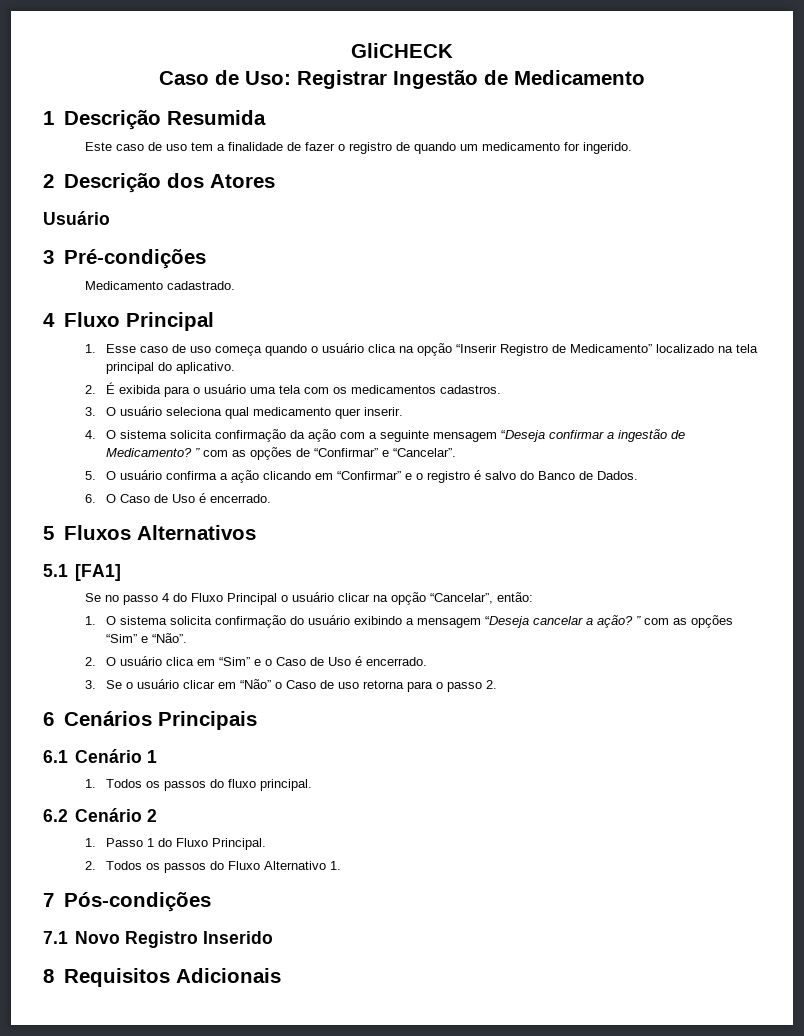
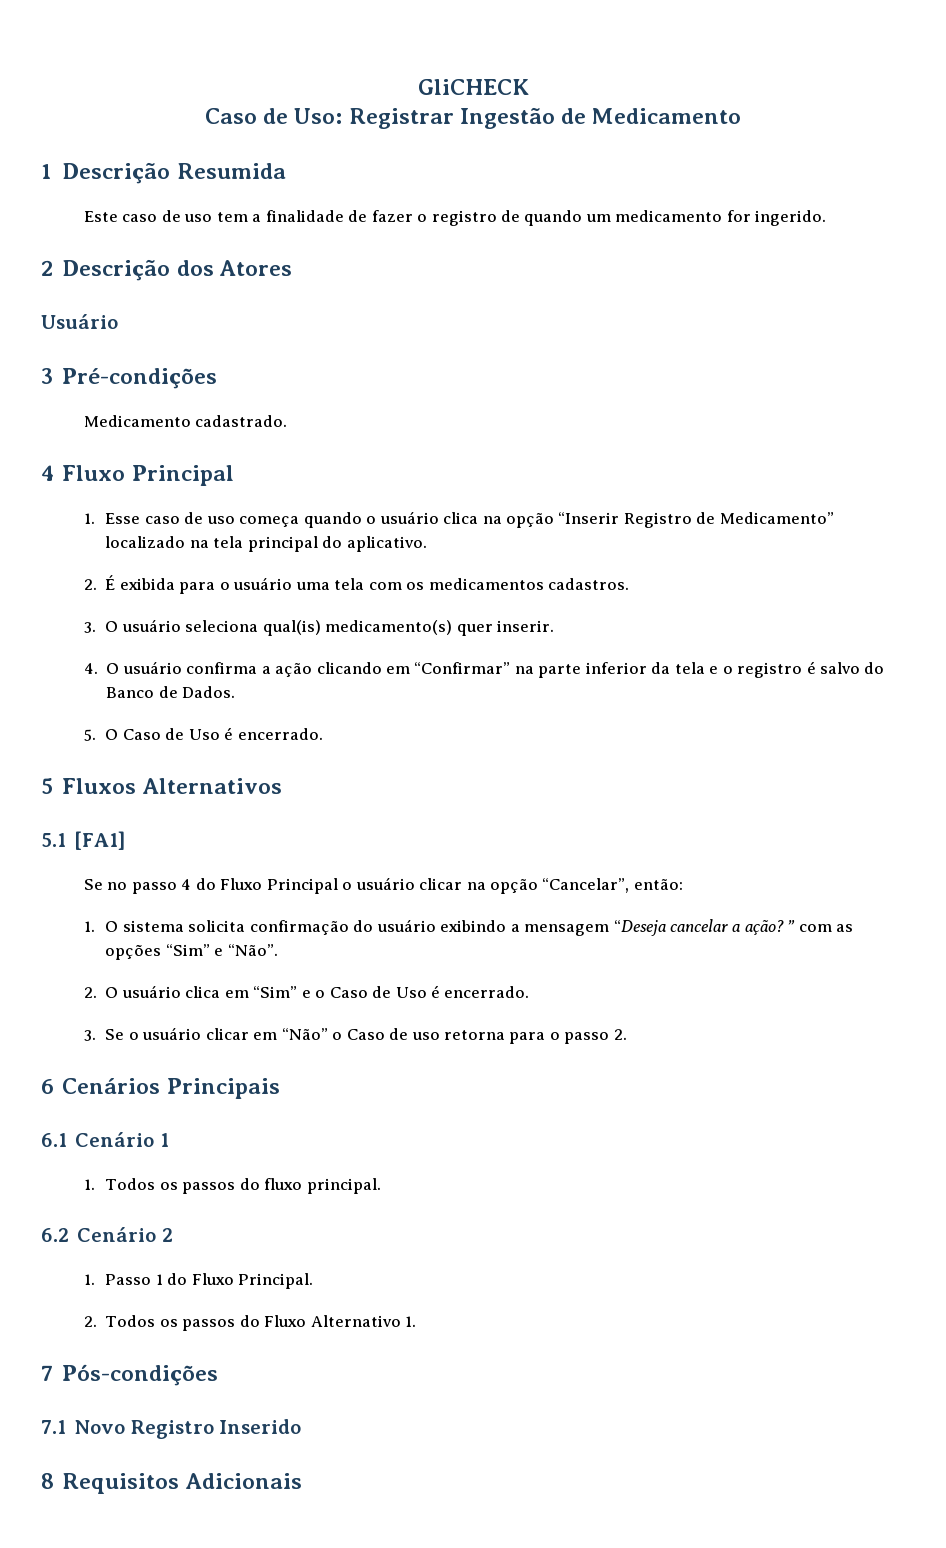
- 3. O usuário seleciona qual medicamento quer inserir.
+ 3. O usuário seleciona qual(is) medicamento(s) quer inserir.
- 4. O sistema solicita confirmação da ação com a seguinte mensagem “Deseja confirmar a ingestão de Medicamento? ” com as opções de “Confirmar” e “Cancelar”.
- 5. O usuário confirma a ação clicando em “Confirmar” e o registro é salvo do Banco de Dados.
+ 4. O usuário confirma a ação clicando em “Confirmar” na parte inferior da tela e o registro é salvo do Banco de Dados.
- 6. O Caso de Uso é encerrado.
+ 5. O Caso de Uso é encerrado.

